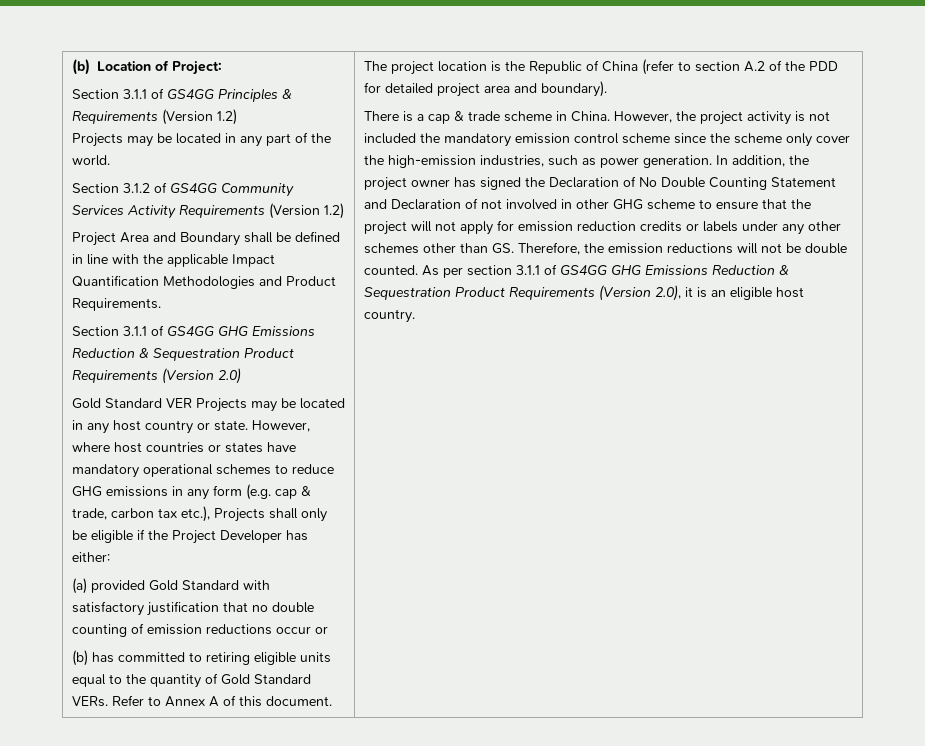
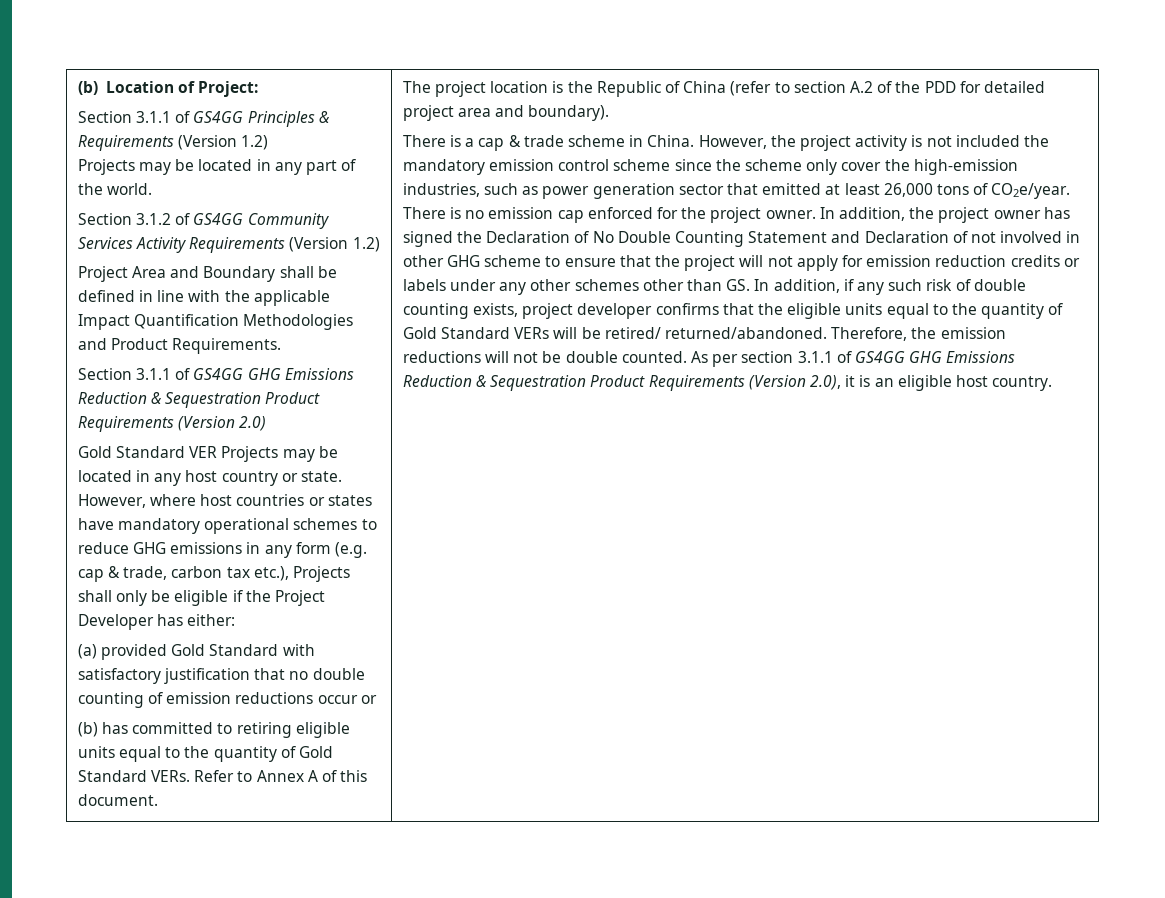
- However, the project activity is not included the mandatory emission control scheme since the scheme only cover the high-emission industries, such as power generation.
+ However, the project activity is not included the mandatory emission control scheme since the scheme only cover the high-emission industries, such as power generation sector that emitted at least 26,000 tons of CO2e/year. There is no emission cap enforced for the project owner.
- In addition, the project owner has signed the Declaration of No Double Counting Statement and Declaration of not involved in other GHG scheme to ensure that the project will not apply for emission reduction credits or labels under any other schemes other than GS. Therefore, the emission reductions will not be double counted.
+ In addition, the project owner has signed the Declaration of No Double Counting Statement and Declaration of not involved in other GHG scheme to ensure that the project will not apply for emission reduction credits or labels under any other schemes other than GS. In addition, if any such risk of double counting exists, project developer confirms that the eligible units equal to the quantity of Gold Standard VERs will be retired/ returned/abandoned. Therefore, the emission reductions will not be double counted.

